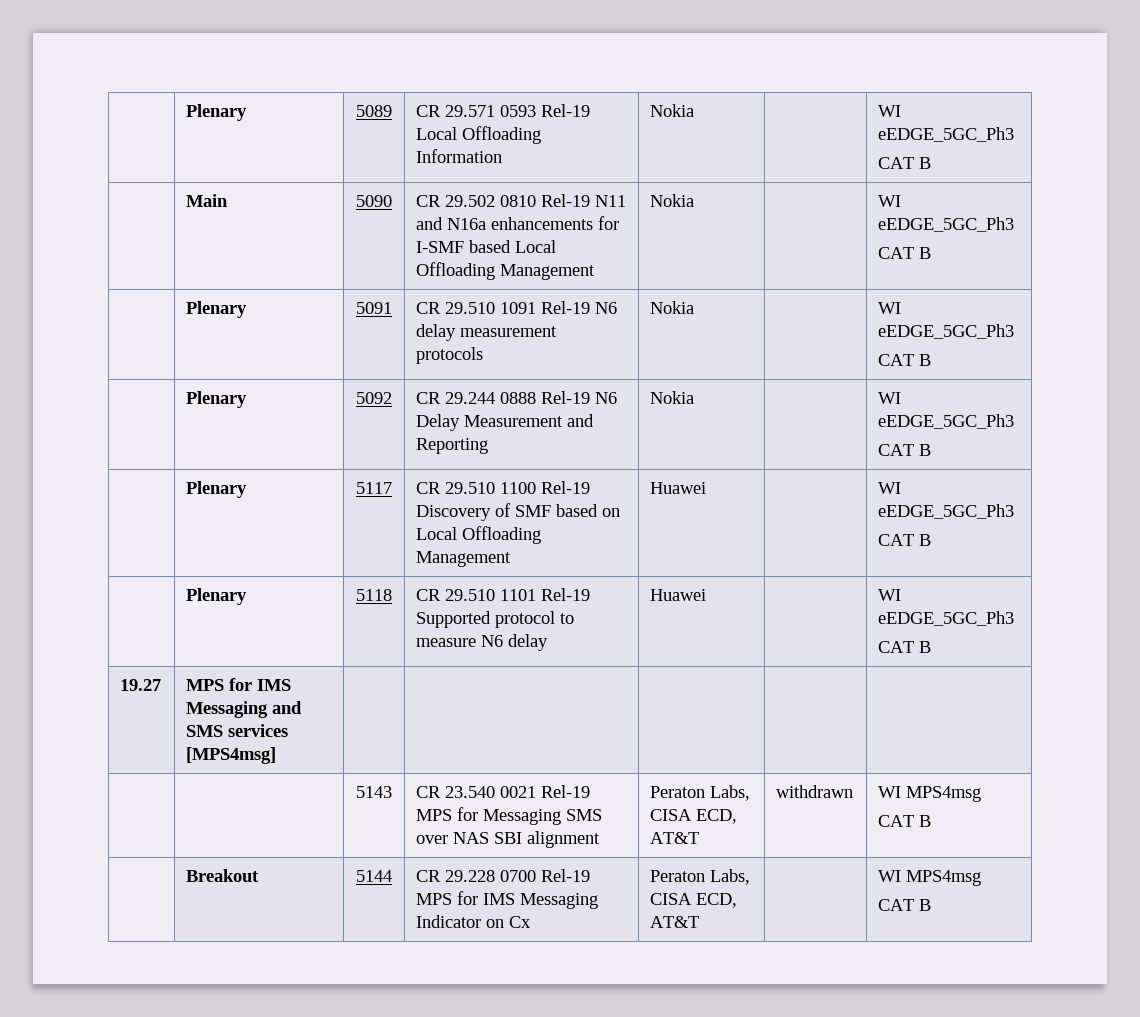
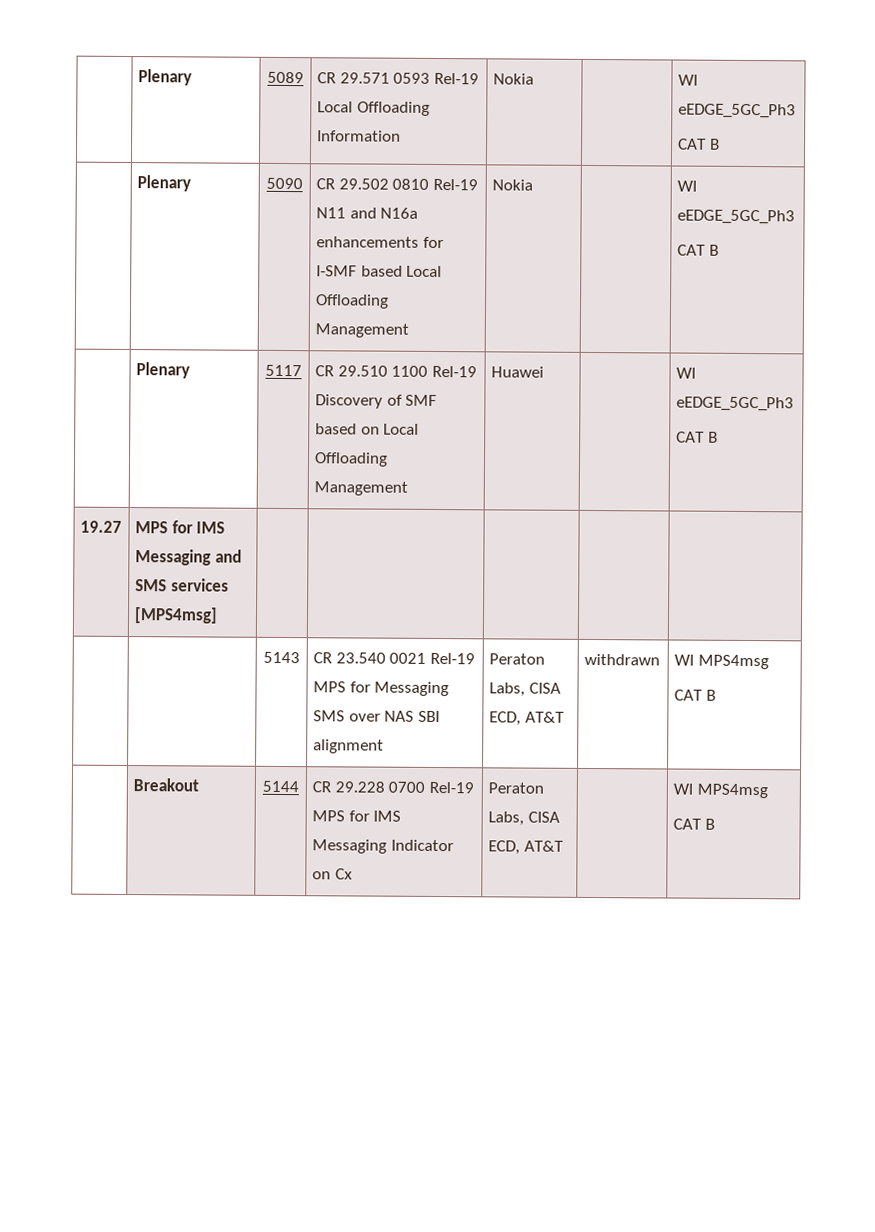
- | Main | 5090 | CR 29.502 0810 Rel-19 N11 and N16a enhancements for I-SMF based Local Offloading Management | Nokia | | WI eEDGE_5GC_Ph3
+ | Plenary | 5090 | CR 29.502 0810 Rel-19 N11 and N16a enhancements for I-SMF based Local Offloading Management | Nokia | | WI eEDGE_5GC_Ph3
- | Plenary | 5091 | CR 29.510 1091 Rel-19 N6 delay measurement protocols | Nokia | | WI eEDGE_5GC_Ph3
- CAT B
- | Plenary | 5092 | CR 29.244 0888 Rel-19 N6 Delay Measurement and Reporting | Nokia | | WI eEDGE_5GC_Ph3
- CAT B
- | Plenary | 5118 | CR 29.510 1101 Rel-19 Supported protocol to measure N6 delay | Huawei | | WI eEDGE_5GC_Ph3
- CAT B

